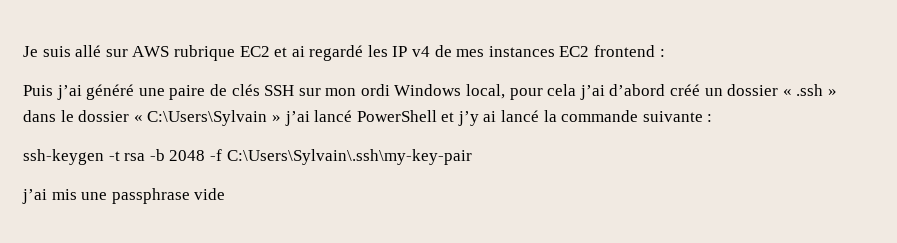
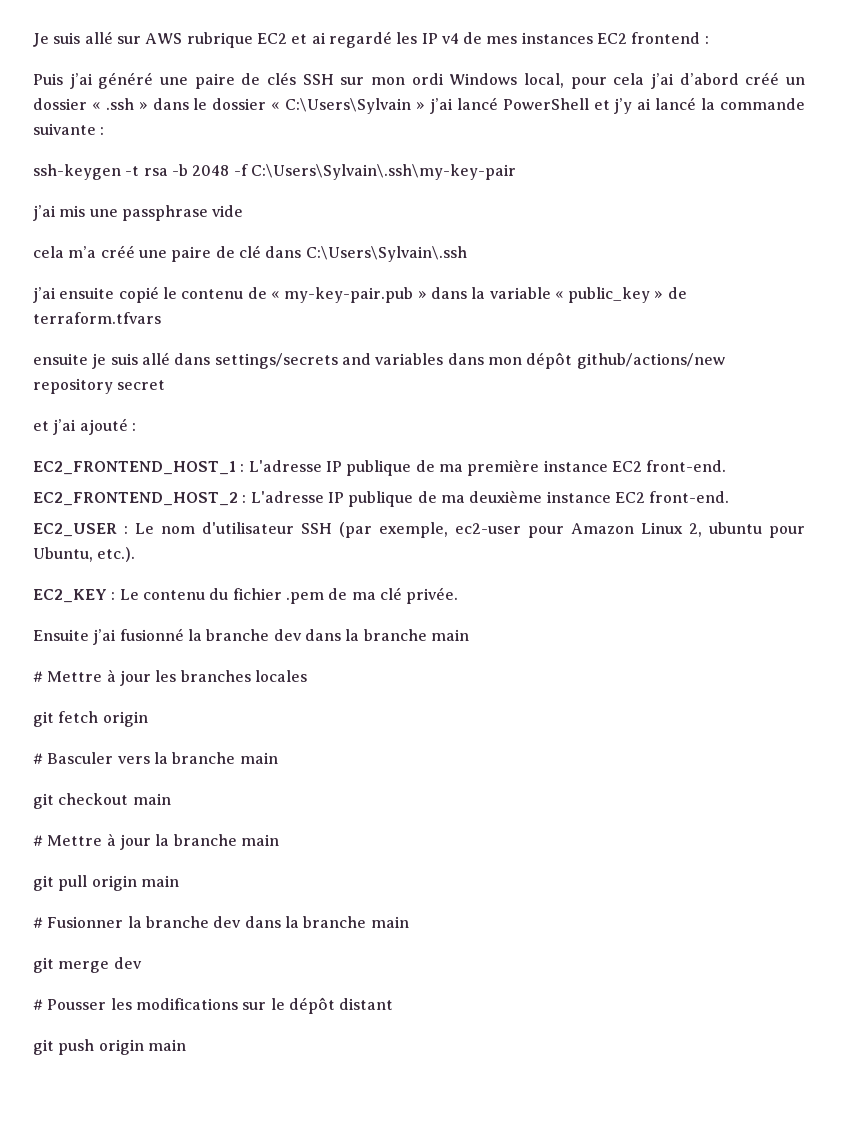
+ cela m’a créé une paire de clé dans C:\Users\Sylvain\.ssh
+ j’ai ensuite copié le contenu de « my-key-pair.pub » dans la variable « public_key » de terraform.tfvars
+ ensuite je suis allé dans settings/secrets and variables dans mon dépôt github/actions/new repository secret
+ et j’ai ajouté :
+ EC2_FRONTEND_HOST_1 : L'adresse IP publique de ma première instance EC2 front-end.
+ EC2_FRONTEND_HOST_2 : L'adresse IP publique de ma deuxième instance EC2 front-end.
+ EC2_USER : Le nom d'utilisateur SSH (par exemple, ec2-user pour Amazon Linux 2, ubuntu pour Ubuntu, etc.).
+ EC2_KEY : Le contenu du fichier .pem de ma clé privée.
+ Ensuite j’ai fusionné la branche dev dans la branche main
+ # Mettre à jour les branches locales
+ git fetch origin
+ # Basculer vers la branche main
+ git checkout main
+ # Mettre à jour la branche main
+ git pull origin main
+ # Fusionner la branche dev dans la branche main
+ git merge dev
+ # Pousser les modifications sur le dépôt distant
+ git push origin main

